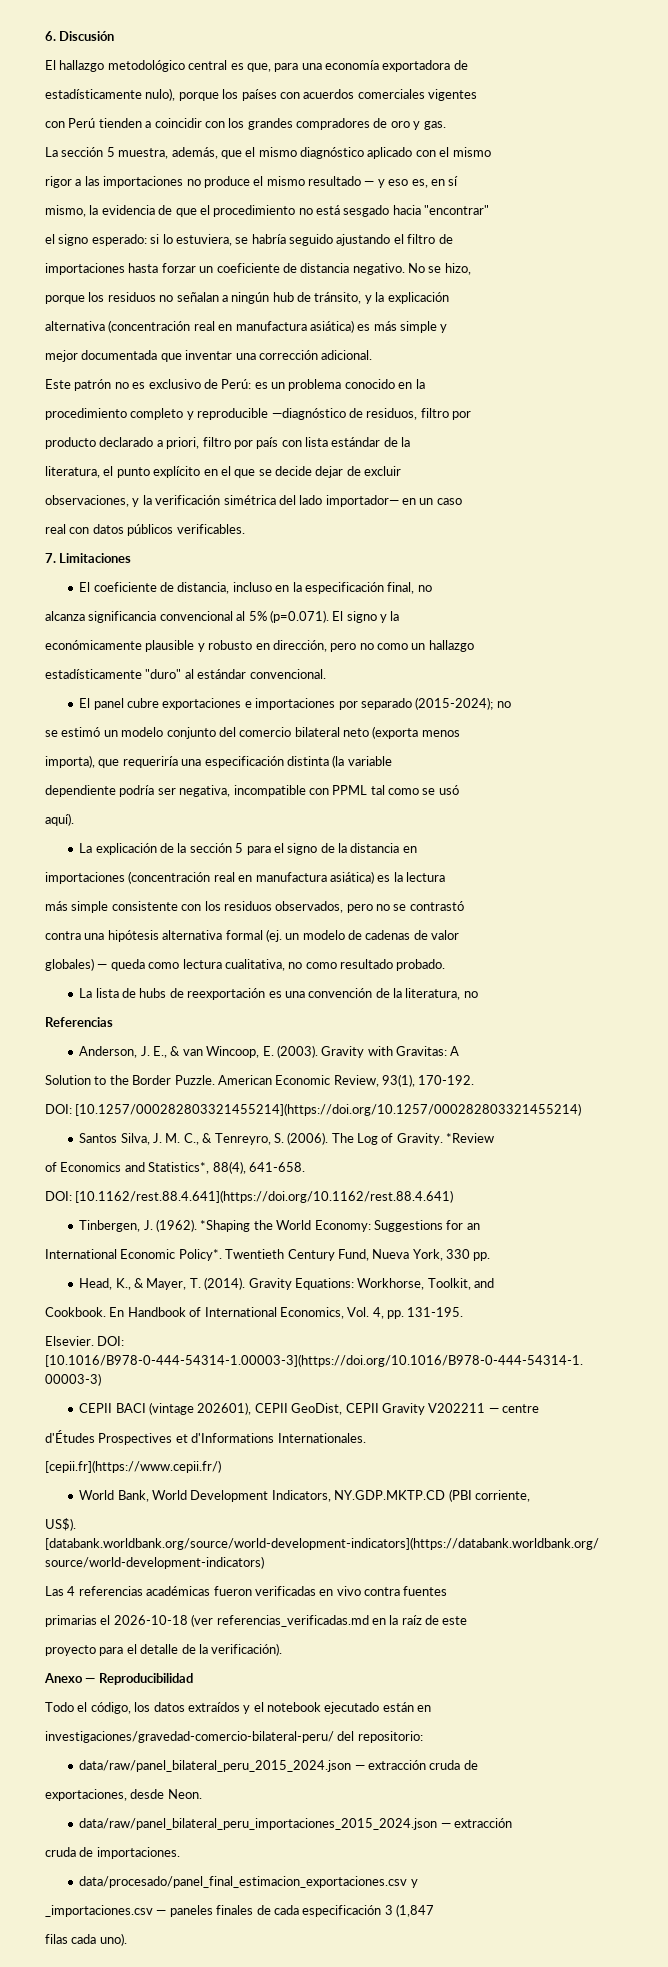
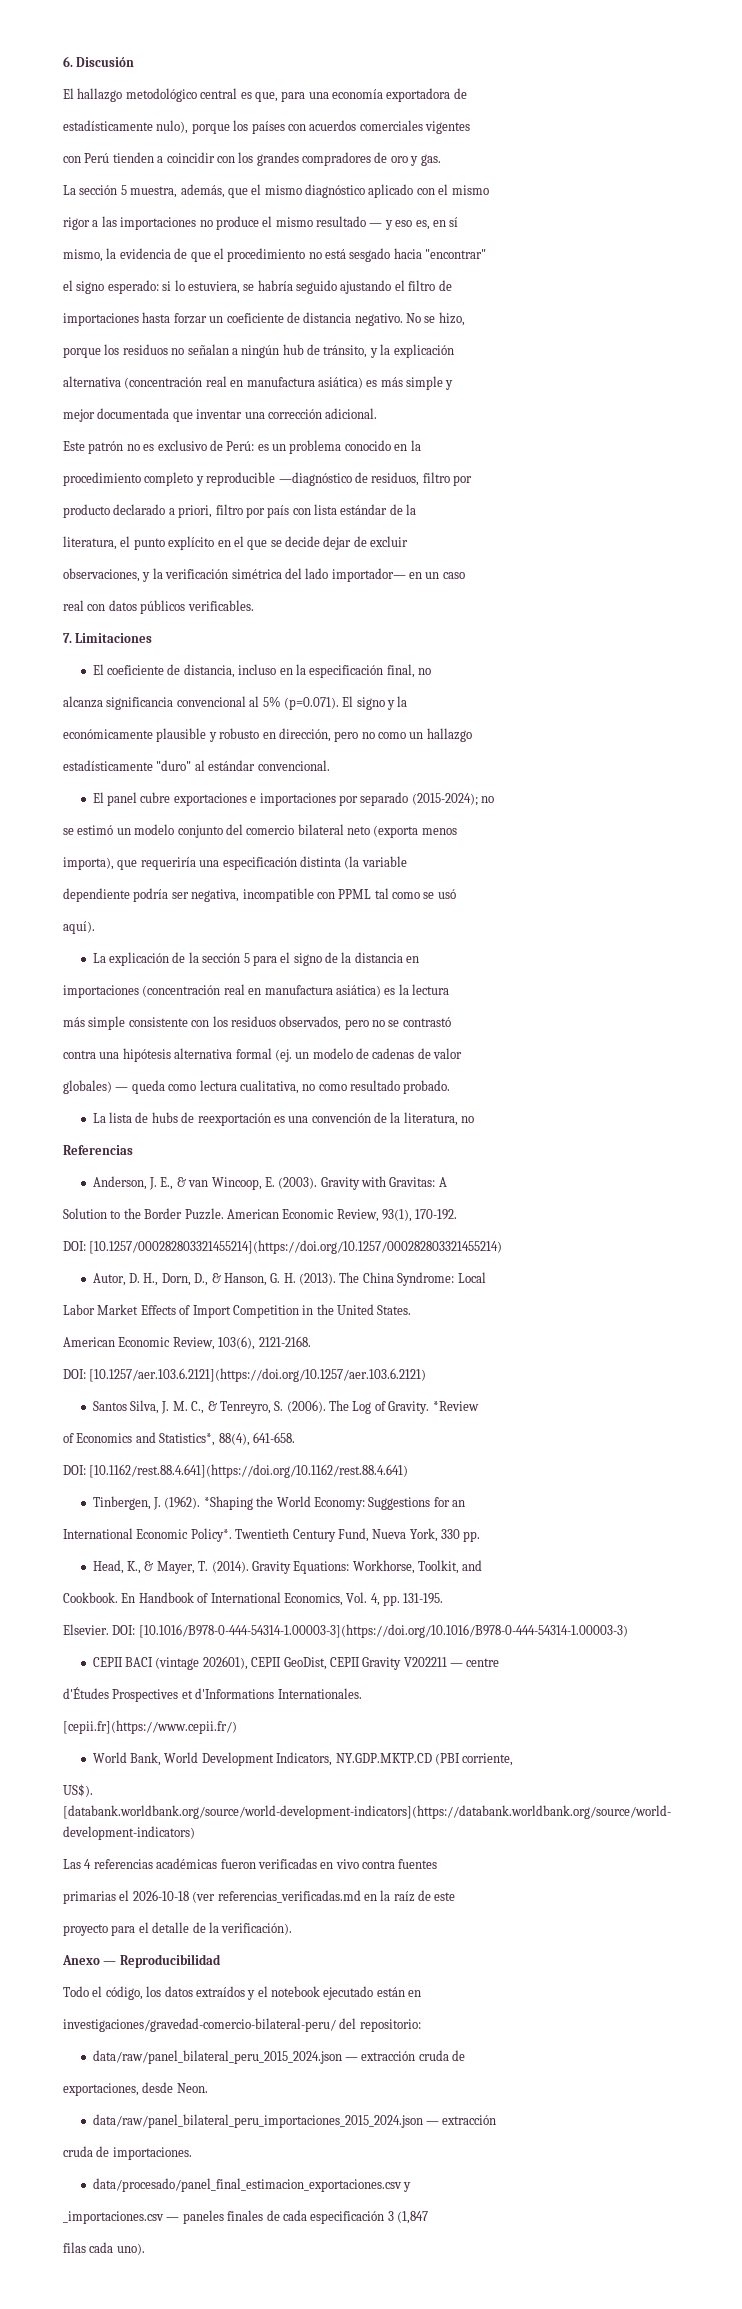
+ Autor, D. H., Dorn, D., & Hanson, G. H. (2013). The China Syndrome: Local
+ Labor Market Effects of Import Competition in the United States.
+ American Economic Review, 103(6), 2121-2168.
+ DOI: [10.1257/aer.103.6.2121](https://doi.org/10.1257/aer.103.6.2121)

